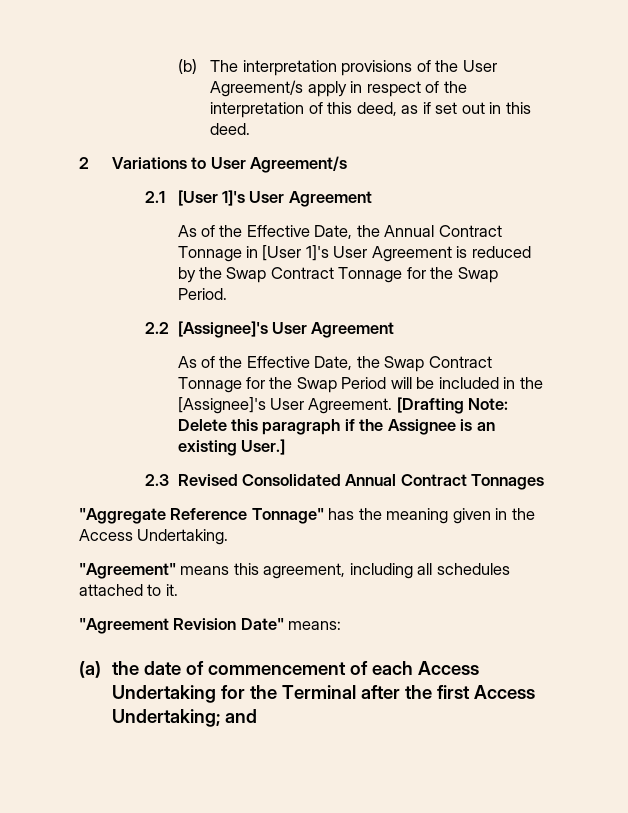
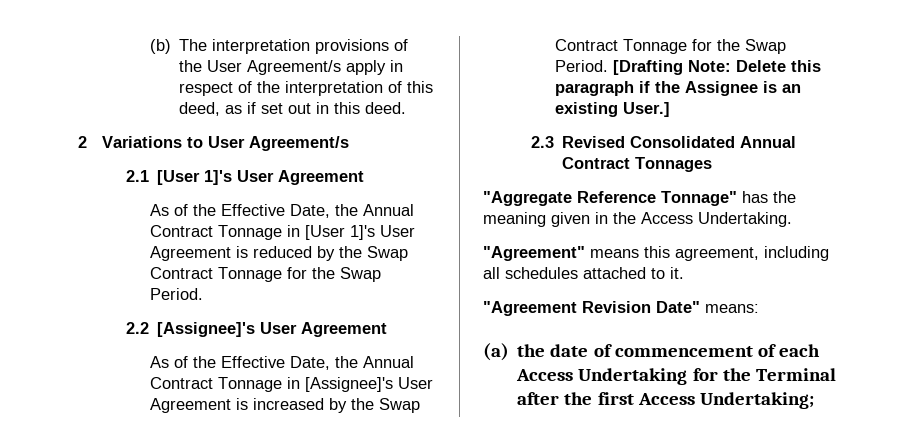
- As of the Effective Date, the Swap Contract Tonnage for the Swap Period will be included in the [Assignee]'s User Agreement.
+ As of the Effective Date, the Annual Contract Tonnage in [Assignee]'s User Agreement is increased by the Swap Contract Tonnage for the Swap Period.
- (a) the date of commencement of each Access Undertaking for the Terminal after the first Access Undertaking; and
+ (a) the date of commencement of each Access Undertaking for the Terminal after the first Access Undertaking;

